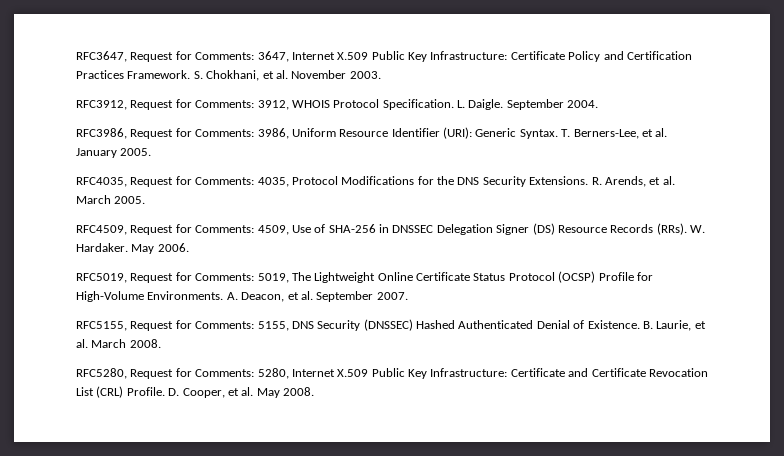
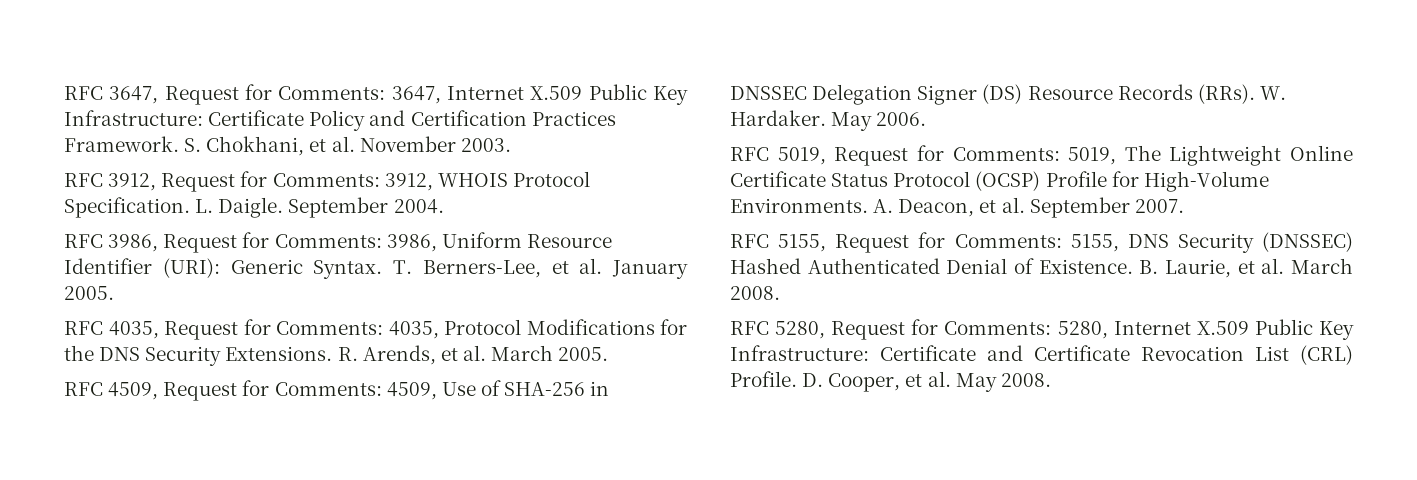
- RFC3647, Request for Comments: 3647, Internet X.509 Public Key Infrastructure: Certificate Policy and Certification Practices Framework.
+ RFC 3647, Request for Comments: 3647, Internet X.509 Public Key Infrastructure: Certificate Policy and Certification Practices Framework.
- RFC3912, Request for Comments: 3912, WHOIS Protocol Specification.
+ RFC 3912, Request for Comments: 3912, WHOIS Protocol Specification.
- RFC3986, Request for Comments: 3986, Uniform Resource Identifier (URI): Generic Syntax.
+ RFC 3986, Request for Comments: 3986, Uniform Resource Identifier (URI): Generic Syntax.
- RFC4035, Request for Comments: 4035, Protocol Modifications for the DNS Security Extensions.
+ RFC 4035, Request for Comments: 4035, Protocol Modifications for the DNS Security Extensions.
- RFC4509, Request for Comments: 4509, Use of SHA-256 in DNSSEC Delegation Signer (DS) Resource Records (RRs).
+ RFC 4509, Request for Comments: 4509, Use of SHA-256 in DNSSEC Delegation Signer (DS) Resource Records (RRs).
- RFC5019, Request for Comments: 5019, The Lightweight Online Certificate Status Protocol (OCSP) Profile for High-Volume Environments.
+ RFC 5019, Request for Comments: 5019, The Lightweight Online Certificate Status Protocol (OCSP) Profile for High-Volume Environments.
- RFC5155, Request for Comments: 5155, DNS Security (DNSSEC) Hashed Authenticated Denial of Existence.
+ RFC 5155, Request for Comments: 5155, DNS Security (DNSSEC) Hashed Authenticated Denial of Existence.
- RFC5280, Request for Comments: 5280, Internet X.509 Public Key Infrastructure: Certificate and Certificate Revocation List (CRL) Profile.
+ RFC 5280, Request for Comments: 5280, Internet X.509 Public Key Infrastructure: Certificate and Certificate Revocation List (CRL) Profile.

